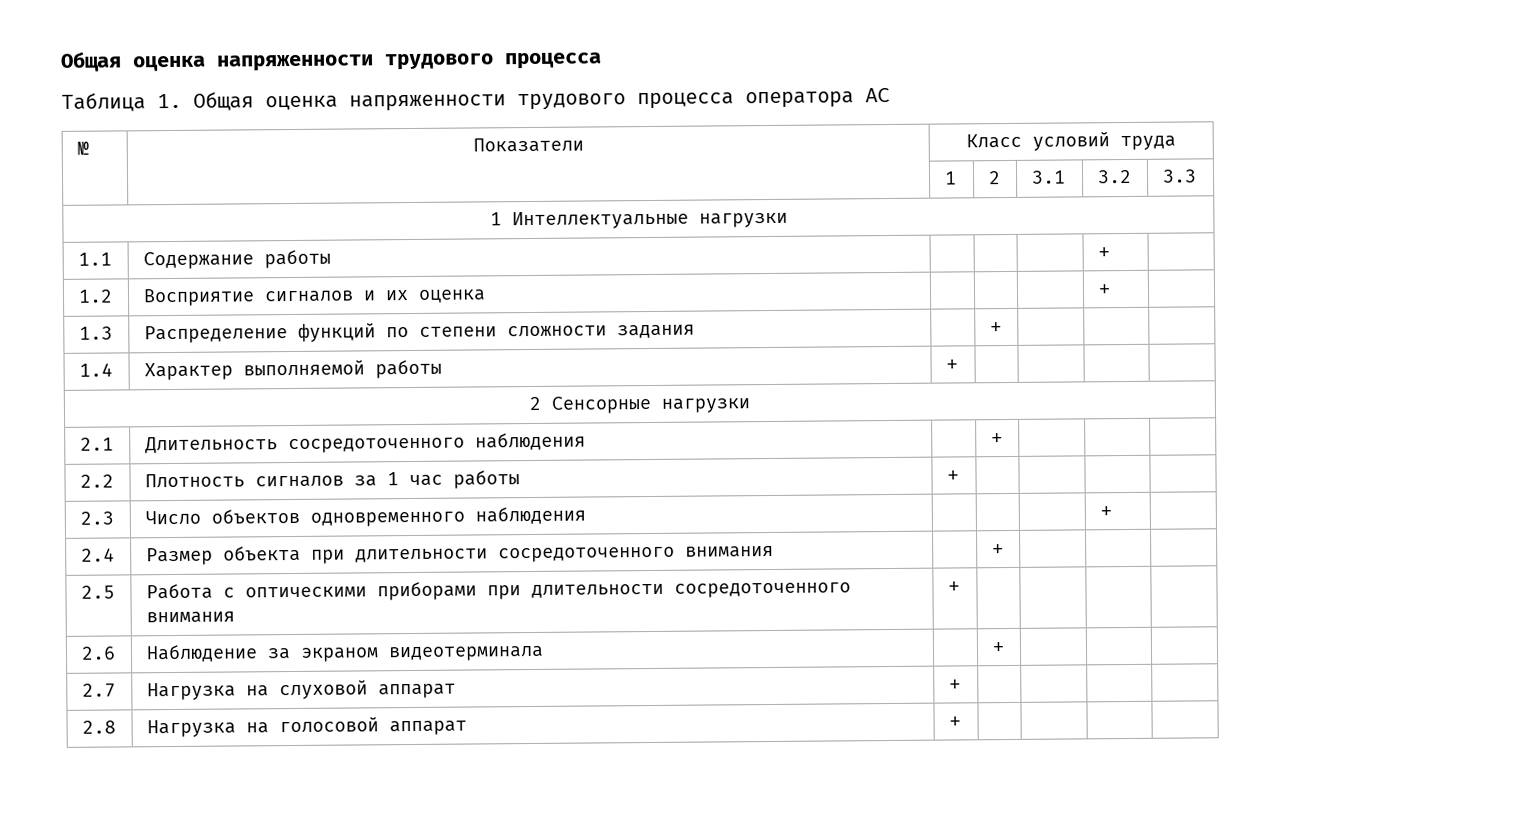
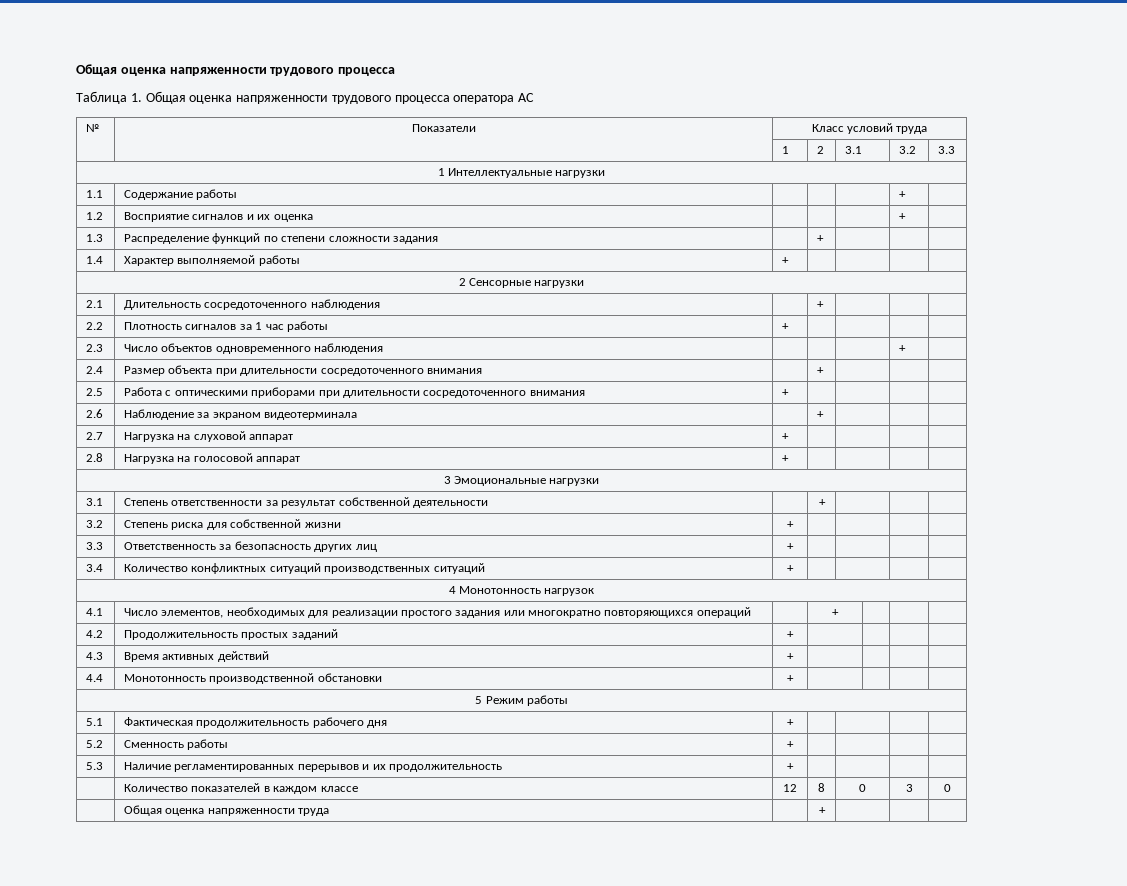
+ 3 Эмоциональные нагрузки
+ 3.1 | Степень ответственности за результат собственной деятельности | | + | | |
+ 3.2 | Степень риска для собственной жизни | + | | | |
+ 3.3 | Ответственность за безопасность других лиц | + | | | |
+ 3.4 | Количество конфликтных ситуаций производственных ситуаций | + | | | |
+ 4 Монотонность нагрузок
+ 4.1 | Число элементов, необходимых для реализации простого задания или многократно повторяющихся операций | | + | | |
+ 4.2 | Продолжительность простых заданий | + | | | |
+ 4.3 | Время активных действий | + | | | |
+ 4.4 | Монотонность производственной обстановки | + | | | |
+ 5 Режим работы
+ 5.1 | Фактическая продолжительность рабочего дня | + | | | |
+ 5.2 | Сменность работы | + | | | |
+ 5.3 | Наличие регламентированных перерывов и их продолжительность | + | | | |
+ | Количество показателей в каждом классе | 12 | 8 | 0 | 3 | 0
+ | Общая оценка напряженности труда | | + | | |

